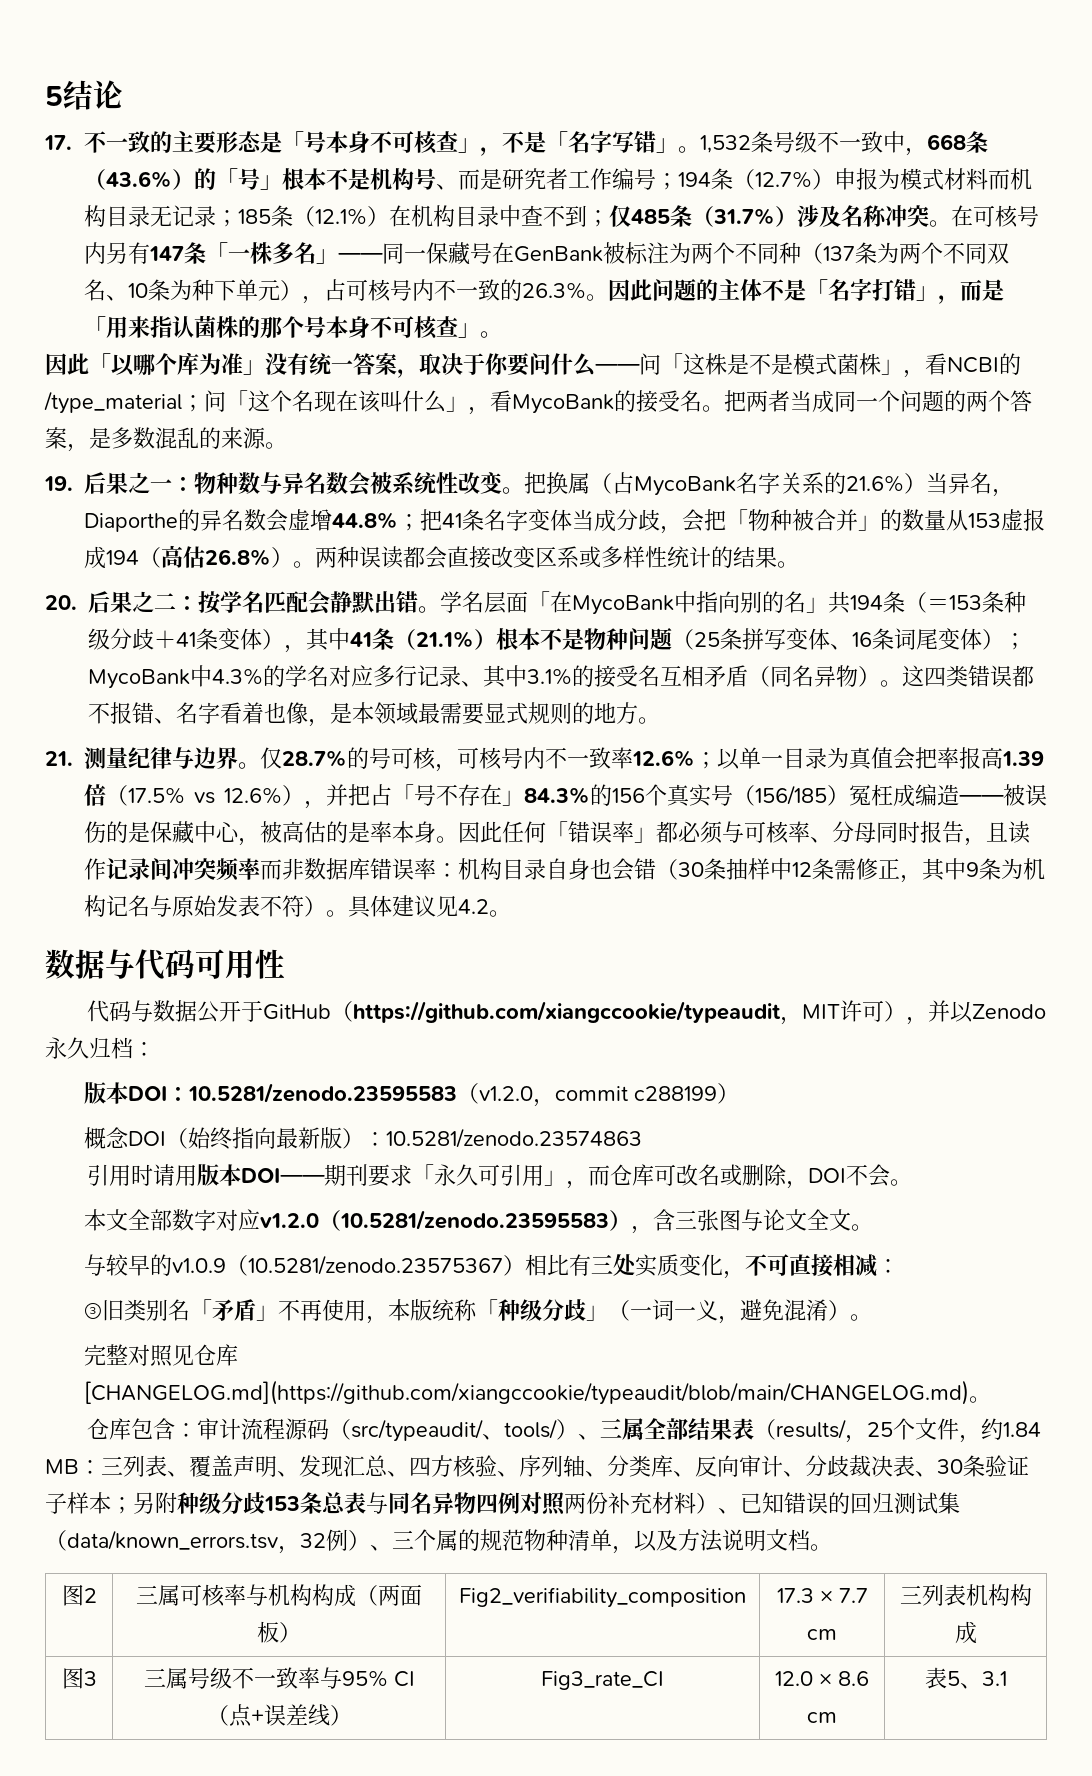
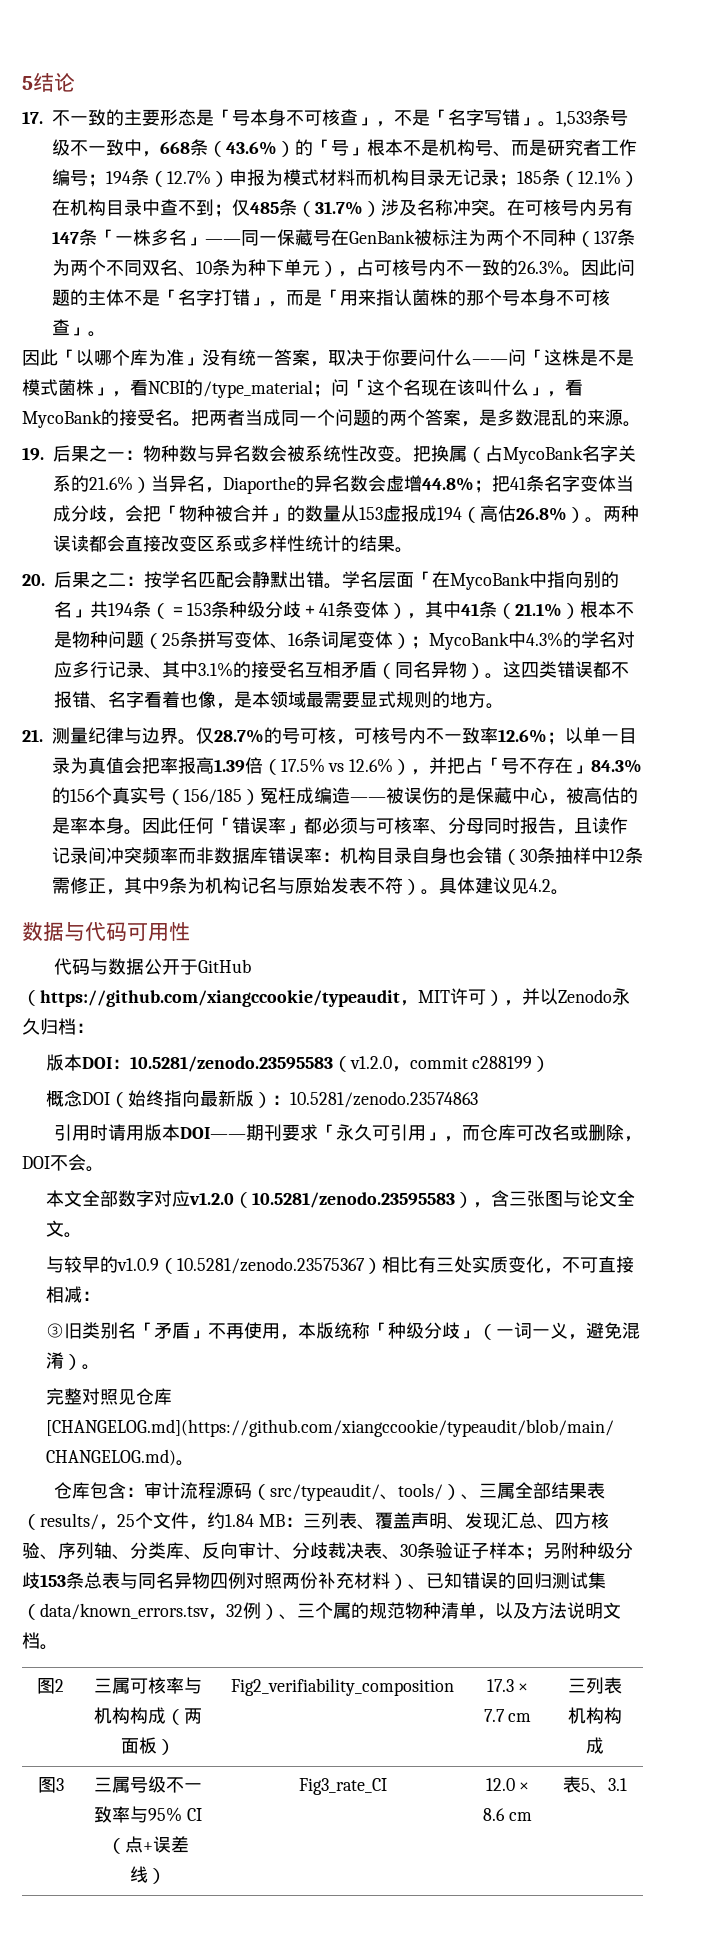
- 1,532条号级不一致中，668条（43.6%）的「号」根本不是机构号、而是研究者工作编号；194条（12.7%）申报为模式材料而机构目录无记录；185条（12.1%）在机构目录中查不到；仅485条（31.7%）涉及名称冲突。
+ 1,533条号级不一致中，668条（43.6%）的「号」根本不是机构号、而是研究者工作编号；194条（12.7%）申报为模式材料而机构目录无记录；185条（12.1%）在机构目录中查不到；仅485条（31.7%）涉及名称冲突。

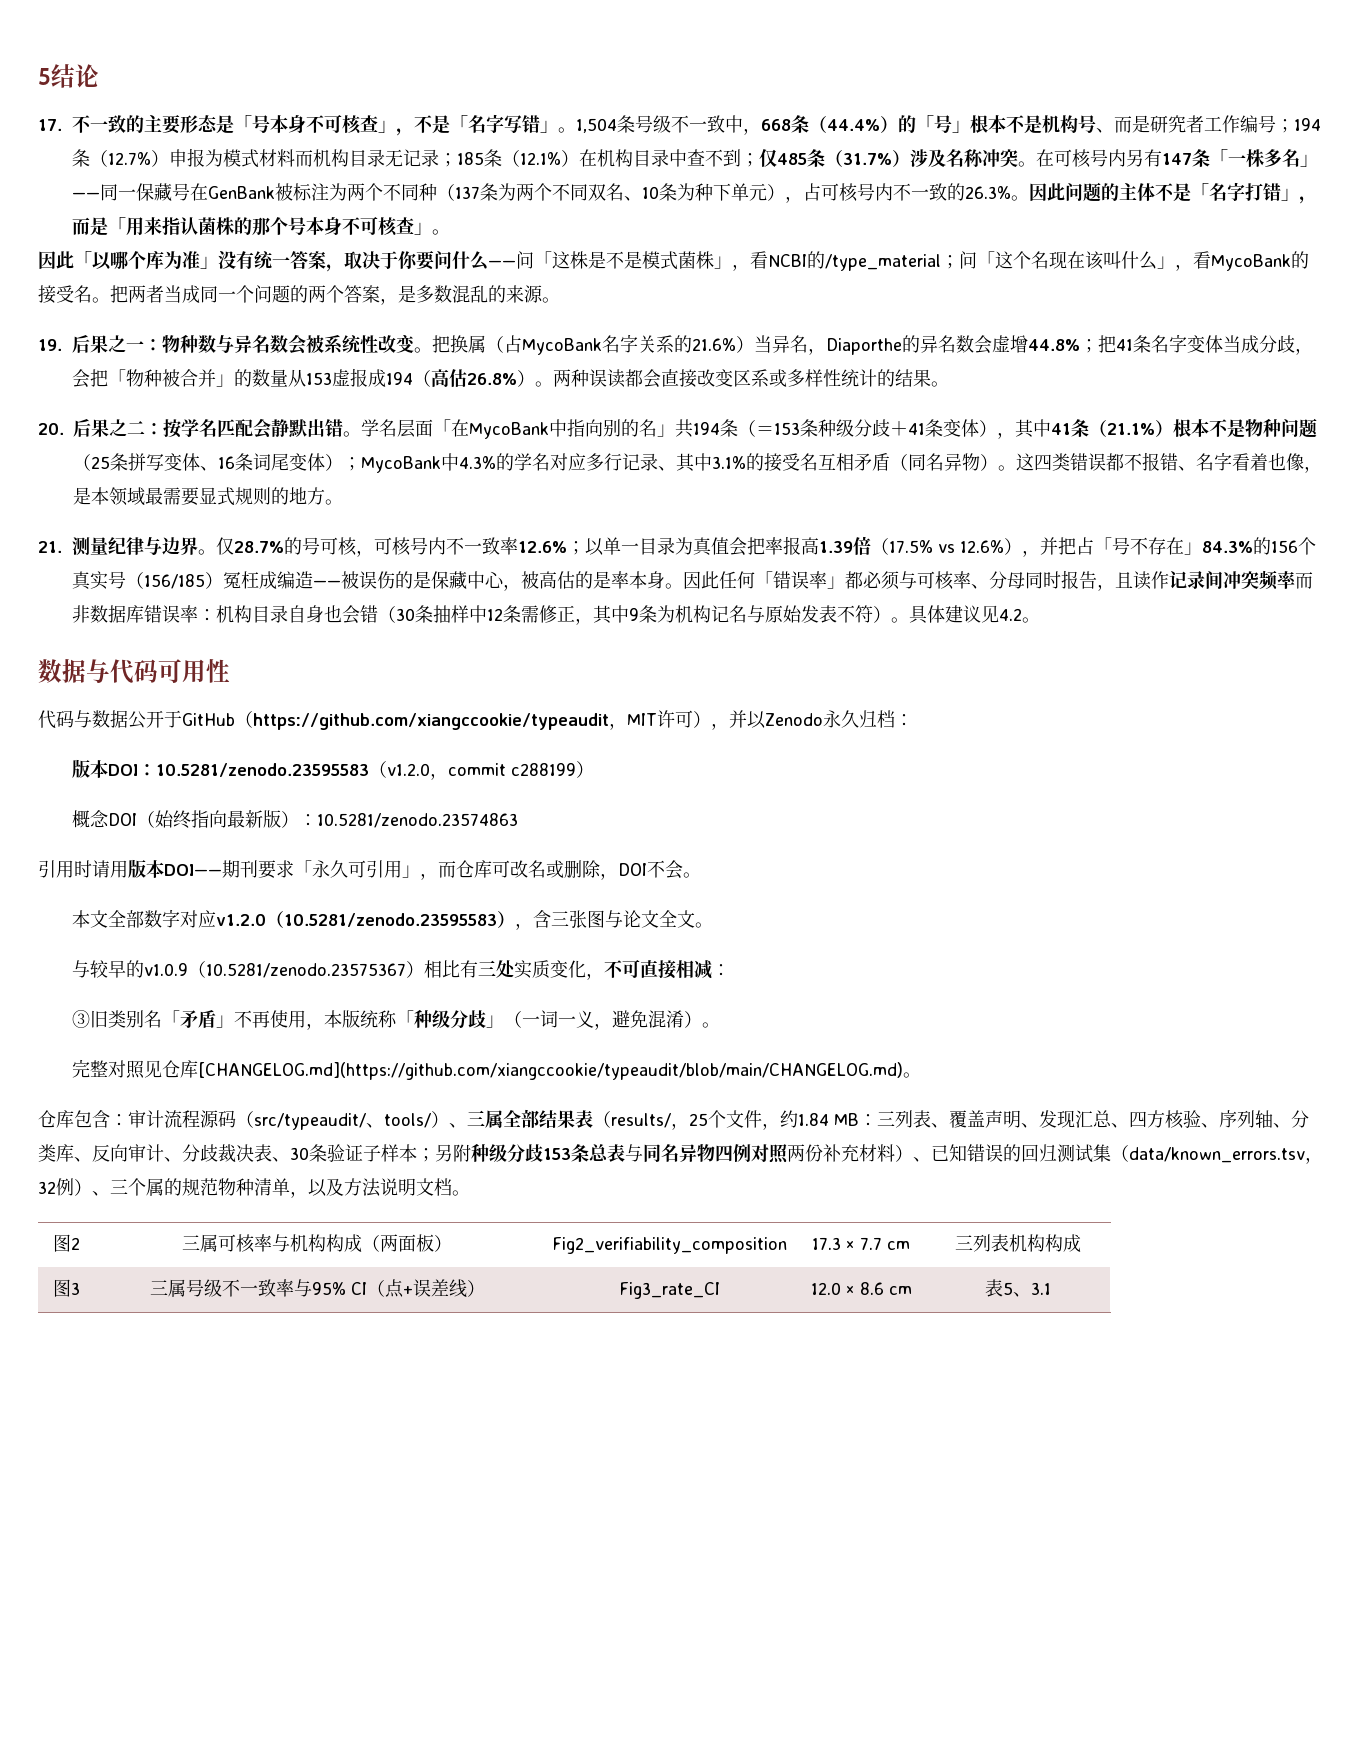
- 1,533条号级不一致中，668条（43.6%）的「号」根本不是机构号、而是研究者工作编号；194条（12.7%）申报为模式材料而机构目录无记录；185条（12.1%）在机构目录中查不到；仅485条（31.7%）涉及名称冲突。
+ 1,504条号级不一致中，668条（44.4%）的「号」根本不是机构号、而是研究者工作编号；194条（12.7%）申报为模式材料而机构目录无记录；185条（12.1%）在机构目录中查不到；仅485条（31.7%）涉及名称冲突。

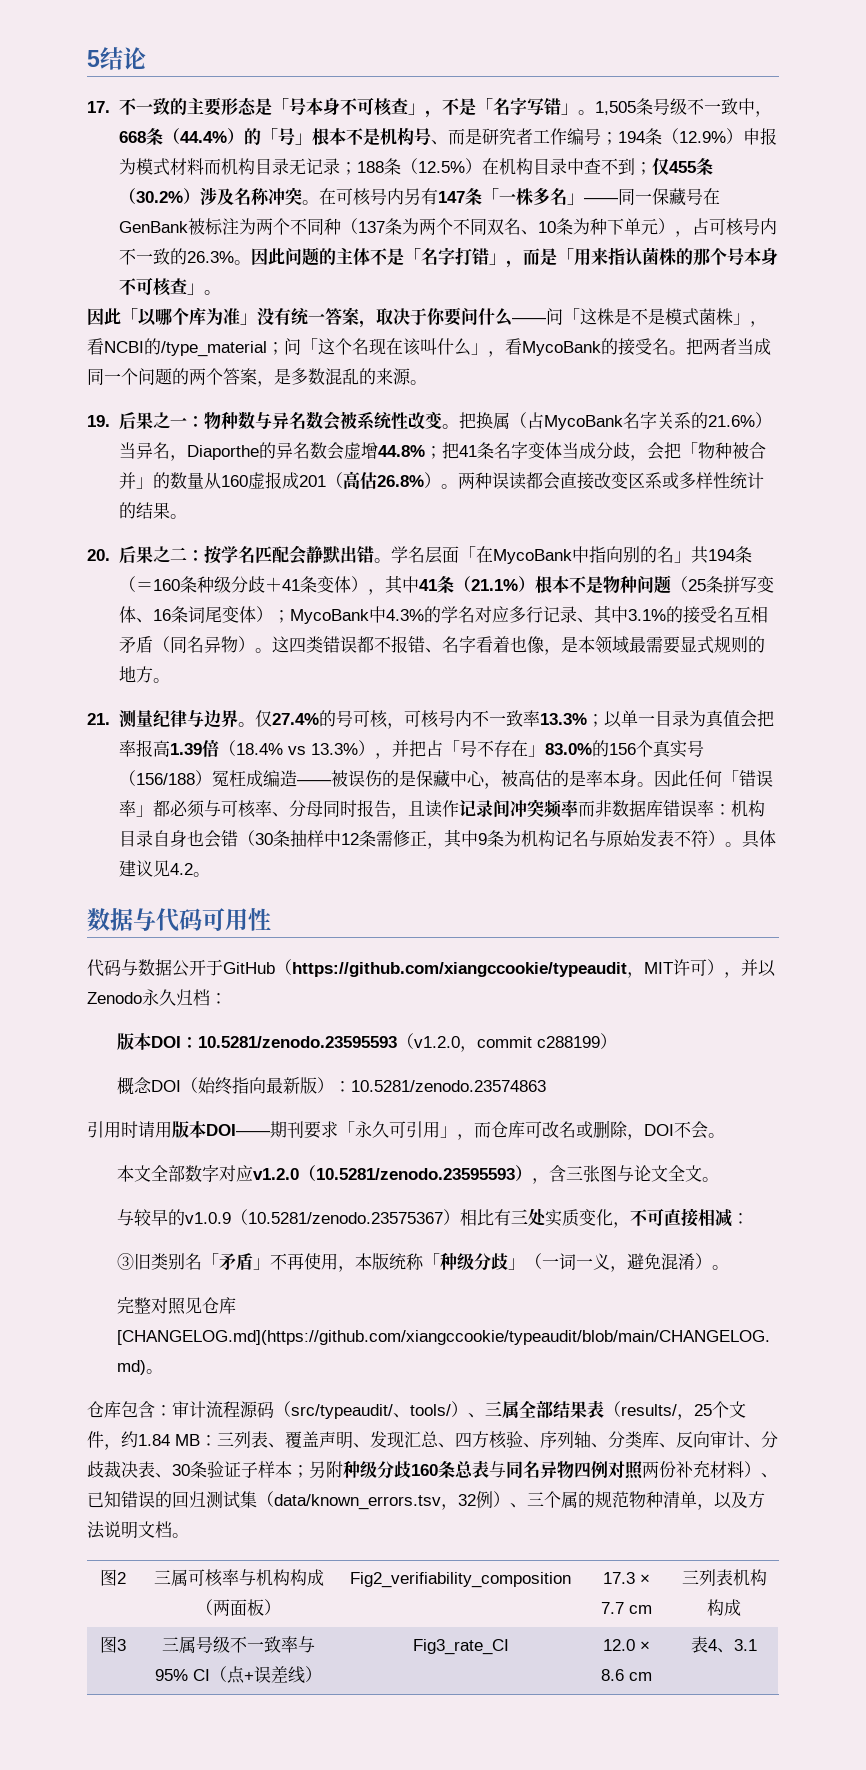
- 1,504条号级不一致中，668条（44.4%）的「号」根本不是机构号、而是研究者工作编号；194条（12.7%）申报为模式材料而机构目录无记录；185条（12.1%）在机构目录中查不到；仅485条（31.7%）涉及名称冲突。
+ 1,505条号级不一致中，668条（44.4%）的「号」根本不是机构号、而是研究者工作编号；194条（12.9%）申报为模式材料而机构目录无记录；188条（12.5%）在机构目录中查不到；仅455条（30.2%）涉及名称冲突。
- 把换属（占MycoBank名字关系的21.6%）当异名，Diaporthe的异名数会虚增44.8%；把41条名字变体当成分歧，会把「物种被合并」的数量从153虚报成194（高估26.8%）。
+ 把换属（占MycoBank名字关系的21.6%）当异名，Diaporthe的异名数会虚增44.8%；把41条名字变体当成分歧，会把「物种被合并」的数量从160虚报成201（高估26.8%）。
- 学名层面「在MycoBank中指向别的名」共194条（＝153条种级分歧＋41条变体），其中41条（21.1%）根本不是物种问题（25条拼写变体、16条词尾变体）；MycoBank中4.3%的学名对应多行记录、其中3.1%的接受名互相矛盾（同名异物）。
+ 学名层面「在MycoBank中指向别的名」共194条（＝160条种级分歧＋41条变体），其中41条（21.1%）根本不是物种问题（25条拼写变体、16条词尾变体）；MycoBank中4.3%的学名对应多行记录、其中3.1%的接受名互相矛盾（同名异物）。
- 仅28.7%的号可核，可核号内不一致率12.6%；以单一目录为真值会把率报高1.39倍（17.5% vs 12.6%），并把占「号不存在」84.3%的156个真实号（156/185）冤枉成编造——被误伤的是保藏中心，被高估的是率本身。
+ 仅27.4%的号可核，可核号内不一致率13.3%；以单一目录为真值会把率报高1.39倍（18.4% vs 13.3%），并把占「号不存在」83.0%的156个真实号（156/188）冤枉成编造——被误伤的是保藏中心，被高估的是率本身。
- 版本DOI：10.5281/zenodo.23595583（v1.2.0，commit c288199）
+ 版本DOI：10.5281/zenodo.23595593（v1.2.0，commit c288199）
- 本文全部数字对应v1.2.0（10.5281/zenodo.23595583），含三张图与论文全文。
+ 本文全部数字对应v1.2.0（10.5281/zenodo.23595593），含三张图与论文全文。
- 另附种级分歧153条总表与同名异物四例对照两份补充材料）、已知错误的回归测试集（data/known_errors.tsv，32例）、三个属的规范物种清单，以及方法说明文档。
+ 另附种级分歧160条总表与同名异物四例对照两份补充材料）、已知错误的回归测试集（data/known_errors.tsv，32例）、三个属的规范物种清单，以及方法说明文档。
- 图3 | 三属号级不一致率与95% CI（点+误差线） | Fig3_rate_CI | 12.0 × 8.6 cm | 表5、3.1
+ 图3 | 三属号级不一致率与95% CI（点+误差线） | Fig3_rate_CI | 12.0 × 8.6 cm | 表4、3.1

